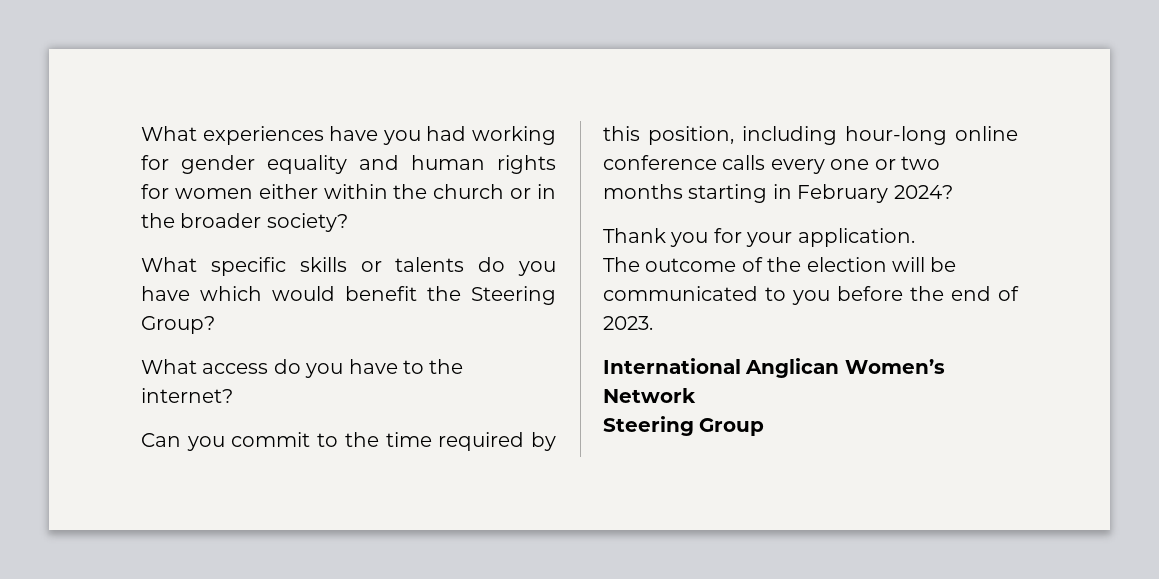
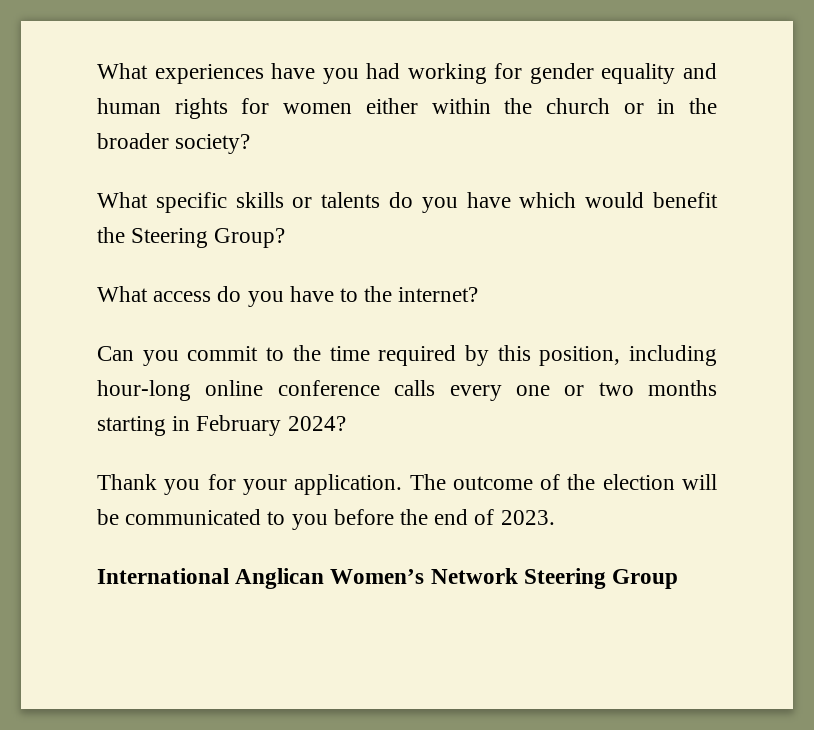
- Thank you for your application.
- The outcome of the election will be communicated to you before the end of 2023.
+ Thank you for your application. The outcome of the election will be communicated to you before the end of 2023.
- International Anglican Women’s Network
- Steering Group
+ International Anglican Women’s Network Steering Group

